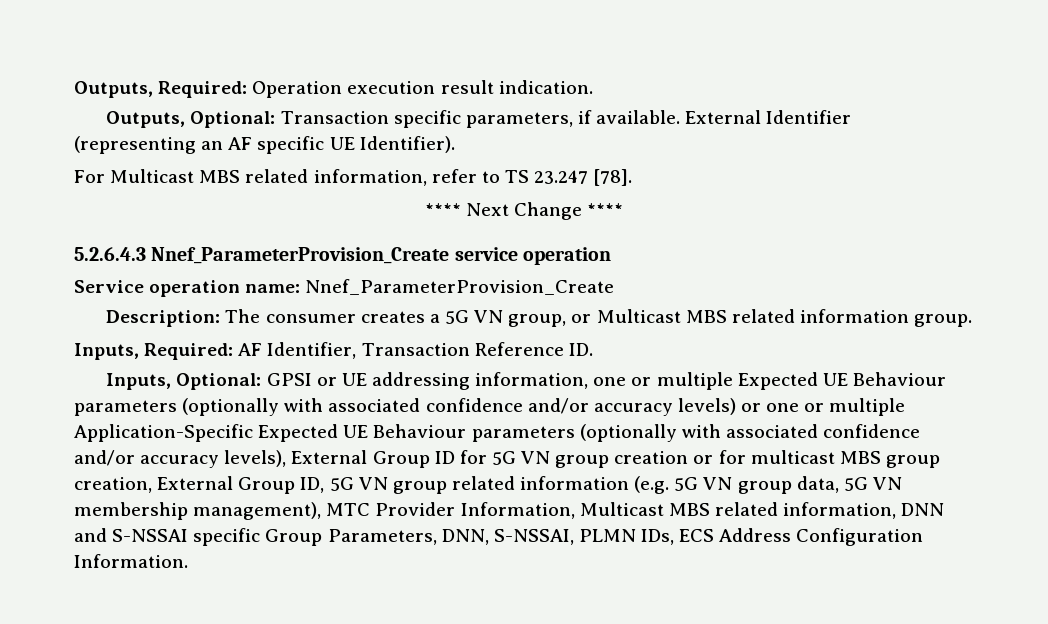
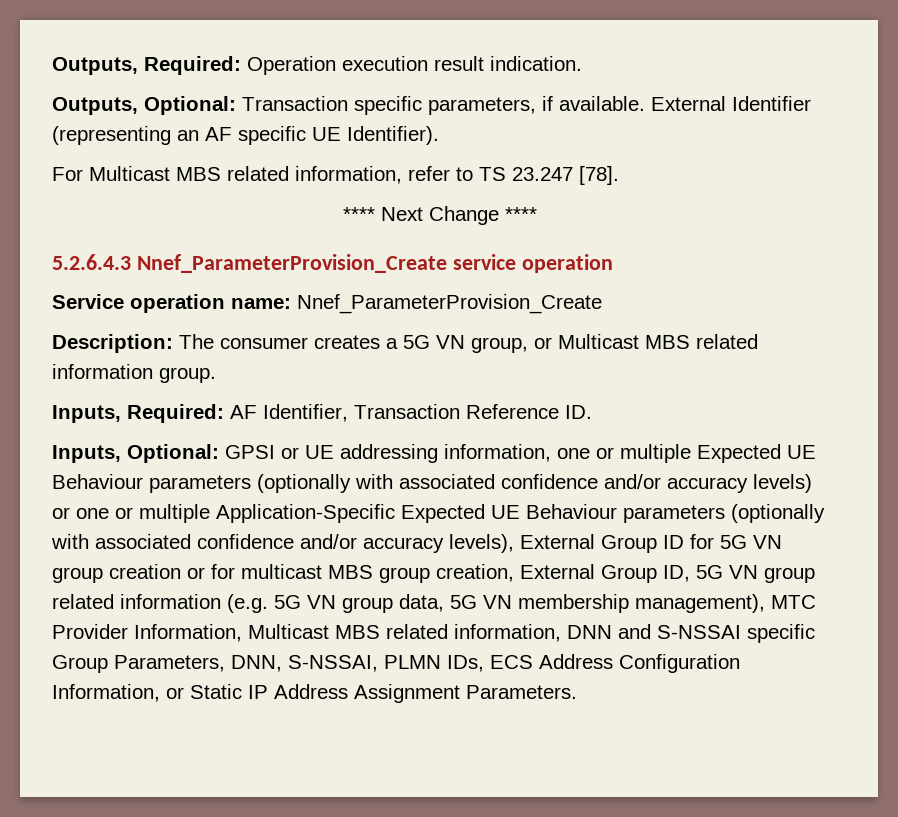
- GPSI or UE addressing information, one or multiple Expected UE Behaviour parameters (optionally with associated confidence and/or accuracy levels) or one or multiple Application-Specific Expected UE Behaviour parameters (optionally with associated confidence and/or accuracy levels), External Group ID for 5G VN group creation or for multicast MBS group creation, External Group ID, 5G VN group related information (e.g. 5G VN group data, 5G VN membership management), MTC Provider Information, Multicast MBS related information, DNN and S-NSSAI specific Group Parameters, DNN, S-NSSAI, PLMN IDs, ECS Address Configuration Information.
+ GPSI or UE addressing information, one or multiple Expected UE Behaviour parameters (optionally with associated confidence and/or accuracy levels) or one or multiple Application-Specific Expected UE Behaviour parameters (optionally with associated confidence and/or accuracy levels), External Group ID for 5G VN group creation or for multicast MBS group creation, External Group ID, 5G VN group related information (e.g. 5G VN group data, 5G VN membership management), MTC Provider Information, Multicast MBS related information, DNN and S-NSSAI specific Group Parameters, DNN, S-NSSAI, PLMN IDs, ECS Address Configuration Information, or Static IP Address Assignment Parameters.

